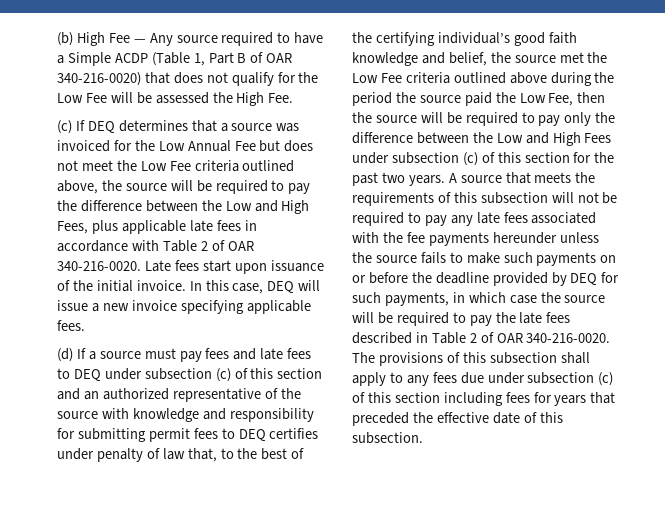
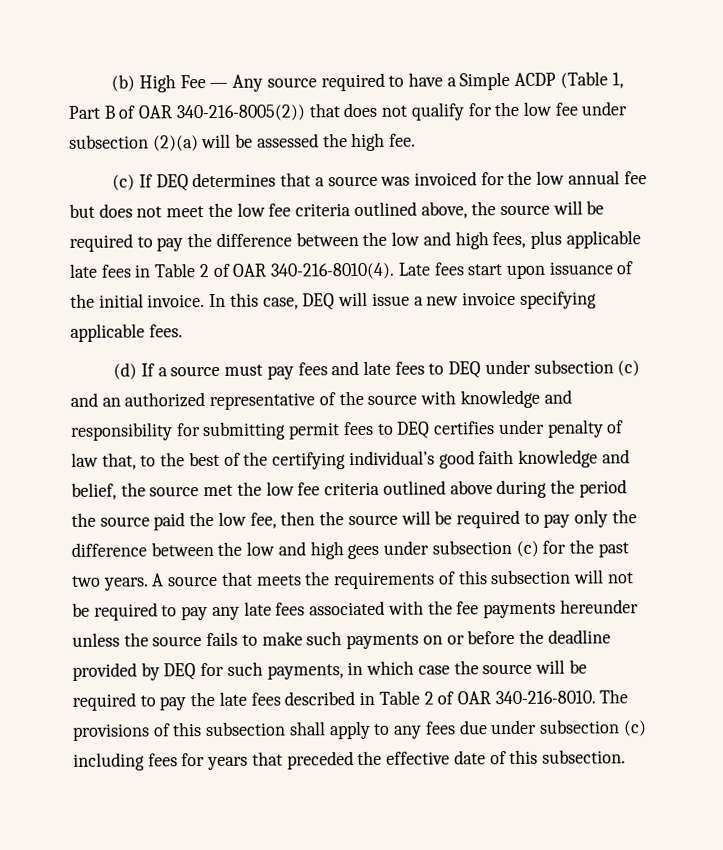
- (b) High Fee — Any source required to have a Simple ACDP (Table 1, Part B of OAR 340-216-0020) that does not qualify for the Low Fee will be assessed the High Fee.
+ (b) High Fee — Any source required to have a Simple ACDP (Table 1, Part B of OAR 340-216-8005(2)) that does not qualify for the low fee under subsection (2)(a) will be assessed the high fee.
- (c) If DEQ determines that a source was invoiced for the Low Annual Fee but does not meet the Low Fee criteria outlined above, the source will be required to pay the difference between the Low and High Fees, plus applicable late fees in accordance with Table 2 of OAR 340-216-0020.
+ (c) If DEQ determines that a source was invoiced for the low annual fee but does not meet the low fee criteria outlined above, the source will be required to pay the difference between the low and high fees, plus applicable late fees in Table 2 of OAR 340-216-8010(4).
- (d) If a source must pay fees and late fees to DEQ under subsection (c) of this section and an authorized representative of the source with knowledge and responsibility for submitting permit fees to DEQ certifies under penalty of law that, to the best of the certifying individual’s good faith knowledge and belief, the source met the Low Fee criteria outlined above during the period the source paid the Low Fee, then the source will be required to pay only the difference between the Low and High Fees under subsection (c) of this section for the past two years.
+ (d) If a source must pay fees and late fees to DEQ under subsection (c) and an authorized representative of the source with knowledge and responsibility for submitting permit fees to DEQ certifies under penalty of law that, to the best of the certifying individual’s good faith knowledge and belief, the source met the low fee criteria outlined above during the period the source paid the low fee, then the source will be required to pay only the difference between the low and high gees under subsection (c) for the past two years.
- A source that meets the requirements of this subsection will not be required to pay any late fees associated with the fee payments hereunder unless the source fails to make such payments on or before the deadline provided by DEQ for such payments, in which case the source will be required to pay the late fees described in Table 2 of OAR 340-216-0020.
+ A source that meets the requirements of this subsection will not be required to pay any late fees associated with the fee payments hereunder unless the source fails to make such payments on or before the deadline provided by DEQ for such payments, in which case the source will be required to pay the late fees described in Table 2 of OAR 340-216-8010.
- The provisions of this subsection shall apply to any fees due under subsection (c) of this section including fees for years that preceded the effective date of this subsection.
+ The provisions of this subsection shall apply to any fees due under subsection (c) including fees for years that preceded the effective date of this subsection.

